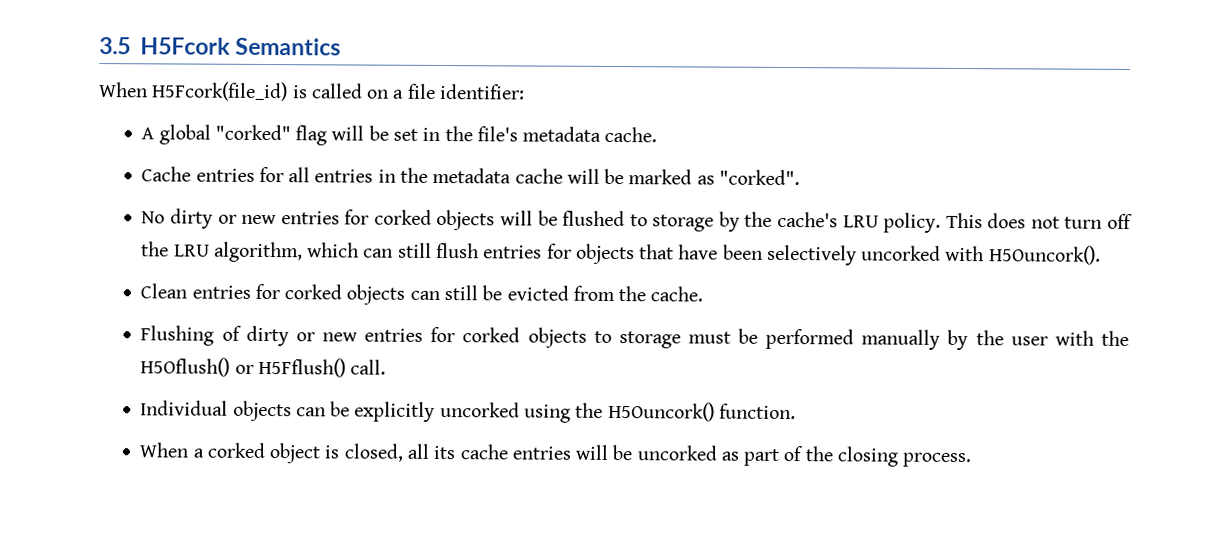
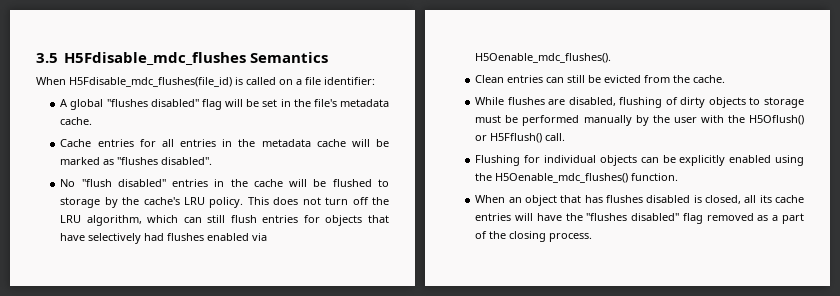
- 3.5 H5Fcork Semantics
+ 3.5 H5Fdisable_mdc_flushes Semantics
- When H5Fcork(file_id) is called on a file identifier:
+ When H5Fdisable_mdc_flushes(file_id) is called on a file identifier:
- A global "corked" flag will be set in the file's metadata cache.
+ A global "flushes disabled" flag will be set in the file's metadata cache.
- Cache entries for all entries in the metadata cache will be marked as "corked".
+ Cache entries for all entries in the metadata cache will be marked as "flushes disabled".
- No dirty or new entries for corked objects will be flushed to storage by the cache's LRU policy.
+ No "flush disabled" entries in the cache will be flushed to storage by the cache's LRU policy.
- This does not turn off the LRU algorithm, which can still flush entries for objects that have been selectively uncorked with H5Ouncork().
+ This does not turn off the LRU algorithm, which can still flush entries for objects that have selectively had flushes enabled via H5Oenable_mdc_flushes().
- Clean entries for corked objects can still be evicted from the cache.
+ Clean entries can still be evicted from the cache.
- Flushing of dirty or new entries for corked objects to storage must be performed manually by the user with the H5Oflush() or H5Fflush() call.
+ While flushes are disabled, flushing of dirty objects to storage must be performed manually by the user with the H5Oflush() or H5Fflush() call.
- Individual objects can be explicitly uncorked using the H5Ouncork() function.
+ Flushing for individual objects can be explicitly enabled using the H5Oenable_mdc_flushes() function.
- When a corked object is closed, all its cache entries will be uncorked as part of the closing process.
+ When an object that has flushes disabled is closed, all its cache entries will have the "flushes disabled" flag removed as a part of the closing process.

